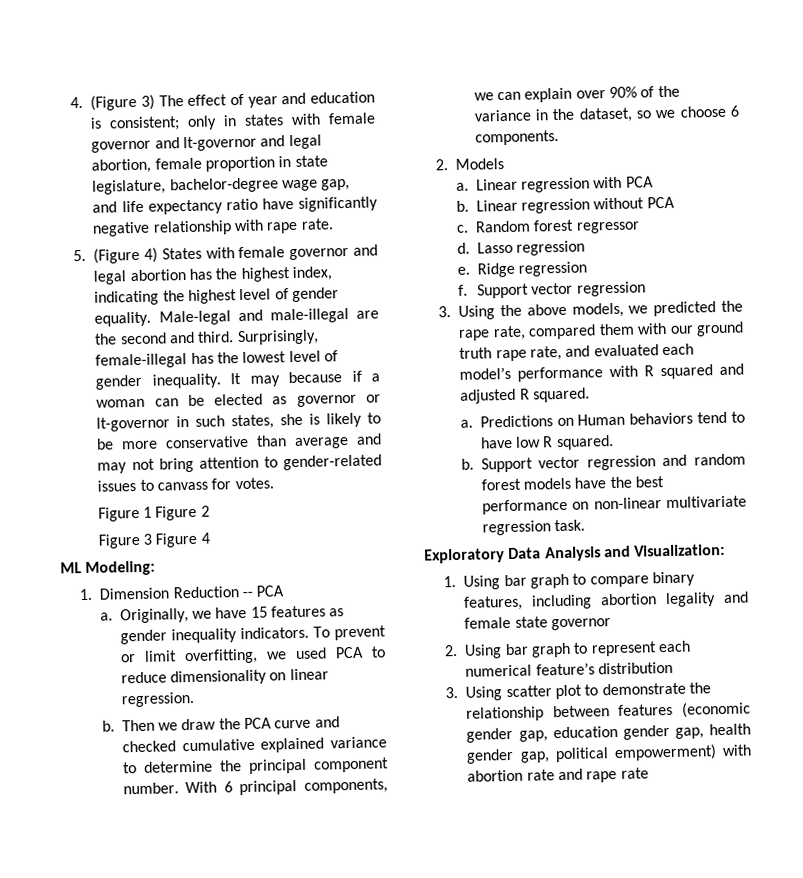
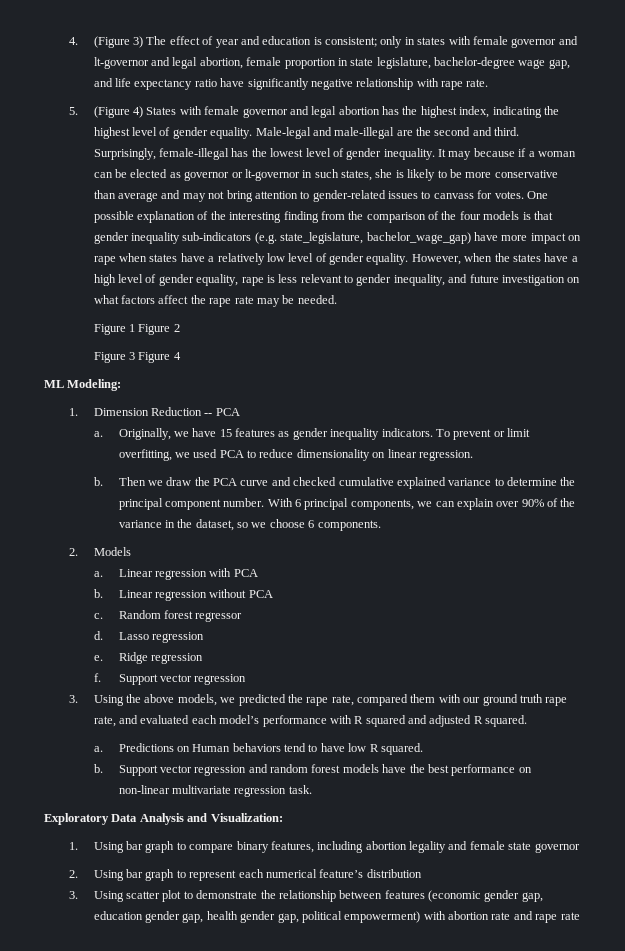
+ One possible explanation of the interesting finding from the comparison of the four models is that gender inequality sub-indicators (e.g. state_legislature, bachelor_wage_gap) have more impact on rape when states have a relatively low level of gender equality. However, when the states have a high level of gender equality, rape is less relevant to gender inequality, and future investigation on what factors affect the rape rate may be needed.

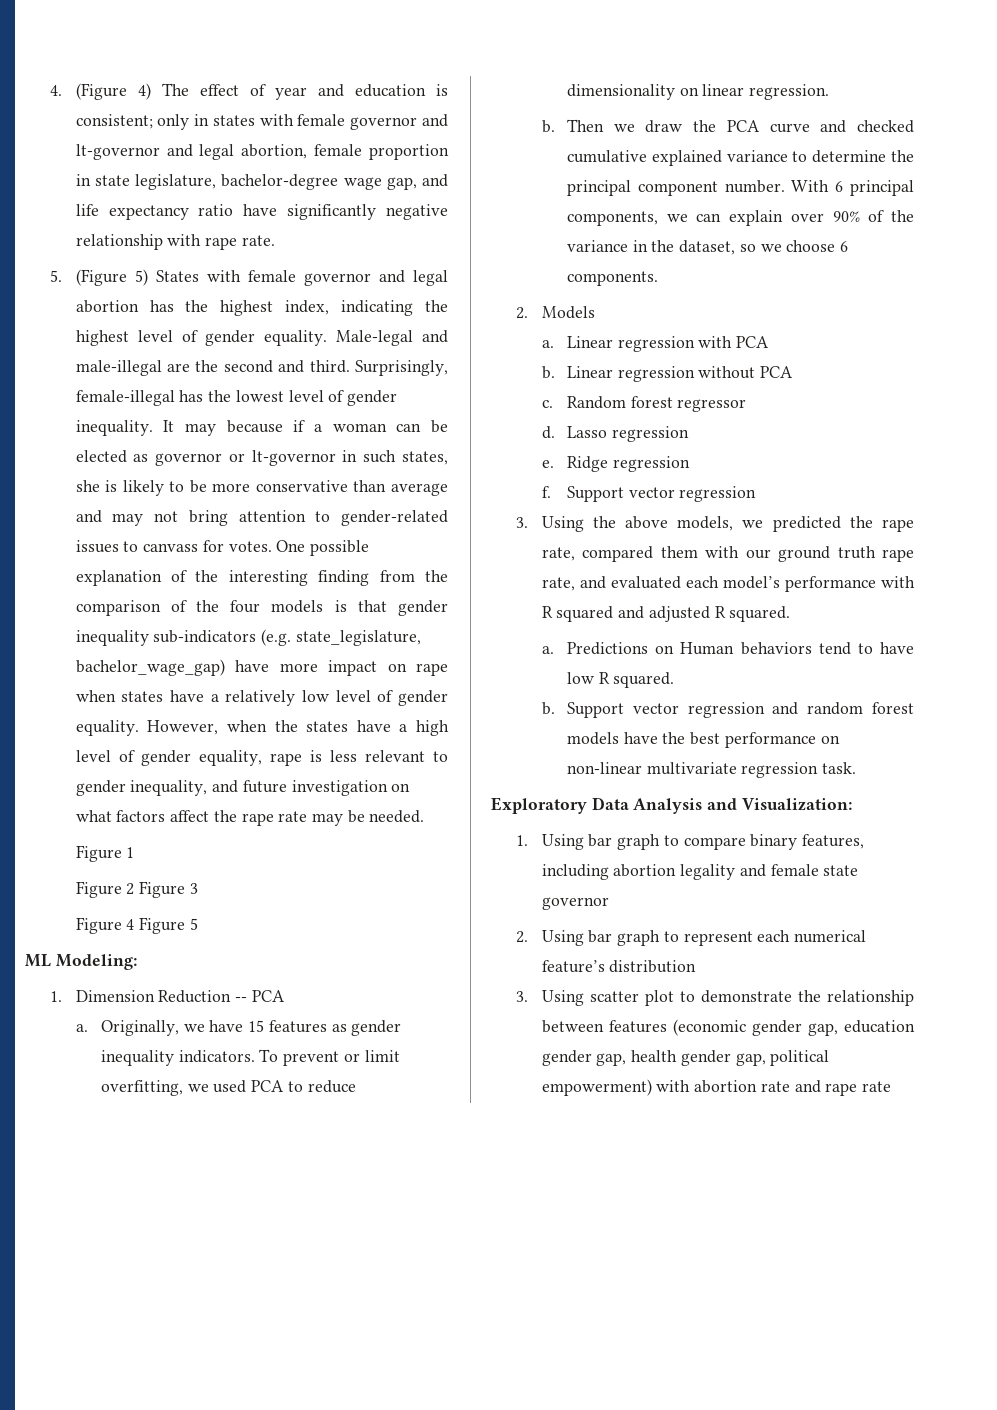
- 4. (Figure 3) The effect of year and education is consistent; only in states with female governor and lt-governor and legal abortion, female proportion in state legislature, bachelor-degree wage gap, and life expectancy ratio have significantly negative relationship with rape rate.
+ 4. (Figure 4) The effect of year and education is consistent; only in states with female governor and lt-governor and legal abortion, female proportion in state legislature, bachelor-degree wage gap, and life expectancy ratio have significantly negative relationship with rape rate.
- 5. (Figure 4) States with female governor and legal abortion has the highest index, indicating the highest level of gender equality.
+ 5. (Figure 5) States with female governor and legal abortion has the highest index, indicating the highest level of gender equality.
- Figure 1 Figure 2
- Figure 3 Figure 4
+ Figure 1
+ Figure 2 Figure 3
+ Figure 4 Figure 5

